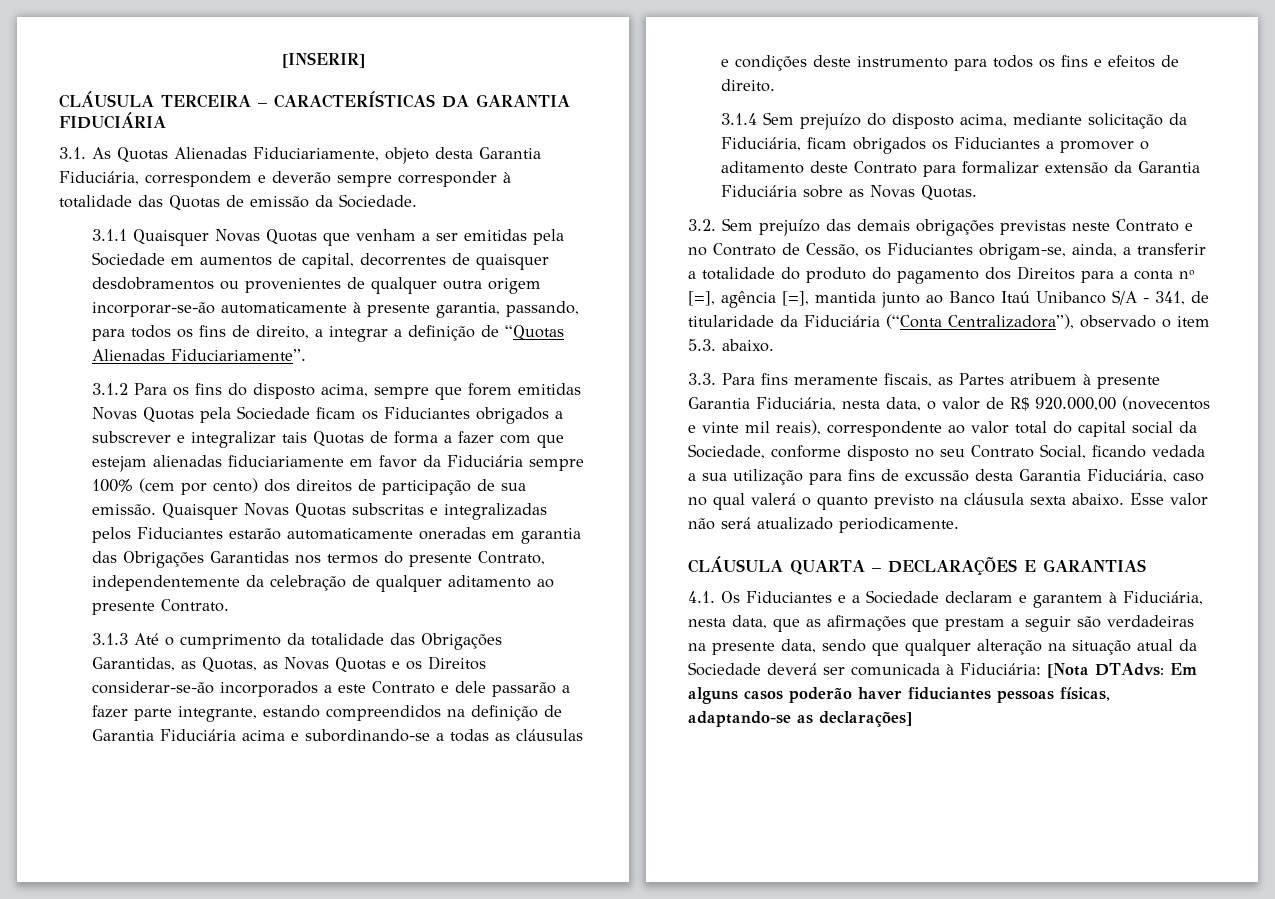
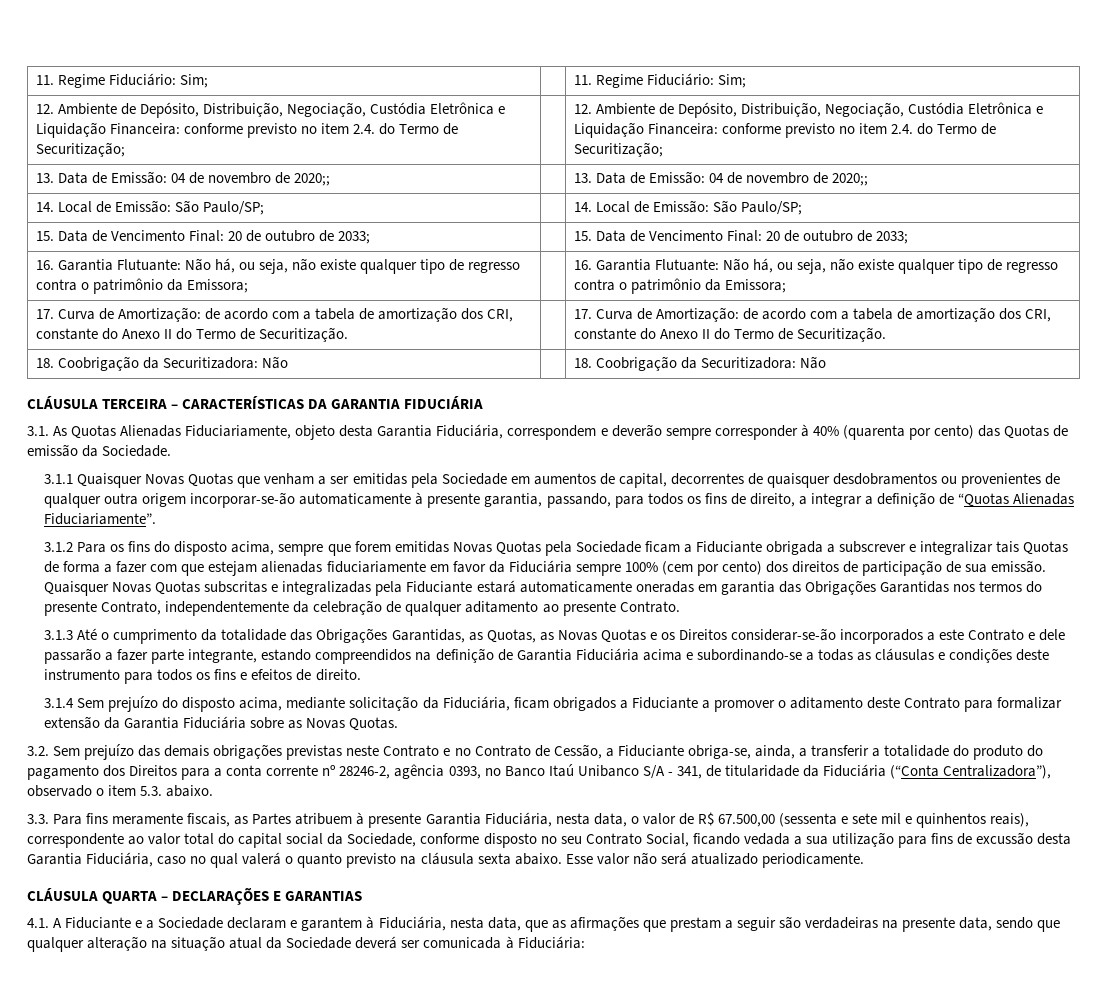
- [INSERIR]
+ 11. Regime Fiduciário: Sim; | | 11. Regime Fiduciário: Sim;
+ 12. Ambiente de Depósito, Distribuição, Negociação, Custódia Eletrônica e Liquidação Financeira: conforme previsto no item 2.4. do Termo de Securitização; | | 12. Ambiente de Depósito, Distribuição, Negociação, Custódia Eletrônica e Liquidação Financeira: conforme previsto no item 2.4. do Termo de Securitização;
+ 13. Data de Emissão: 04 de novembro de 2020;; | | 13. Data de Emissão: 04 de novembro de 2020;;
+ 14. Local de Emissão: São Paulo/SP; | | 14. Local de Emissão: São Paulo/SP;
+ 15. Data de Vencimento Final: 20 de outubro de 2033; | | 15. Data de Vencimento Final: 20 de outubro de 2033;
+ 16. Garantia Flutuante: Não há, ou seja, não existe qualquer tipo de regresso contra o patrimônio da Emissora; | | 16. Garantia Flutuante: Não há, ou seja, não existe qualquer tipo de regresso contra o patrimônio da Emissora;
+ 17. Curva de Amortização: de acordo com a tabela de amortização dos CRI, constante do Anexo II do Termo de Securitização. | | 17. Curva de Amortização: de acordo com a tabela de amortização dos CRI, constante do Anexo II do Termo de Securitização.
+ 18. Coobrigação da Securitizadora: Não | | 18. Coobrigação da Securitizadora: Não
- 3.1. As Quotas Alienadas Fiduciariamente, objeto desta Garantia Fiduciária, correspondem e deverão sempre corresponder à totalidade das Quotas de emissão da Sociedade.
+ 3.1. As Quotas Alienadas Fiduciariamente, objeto desta Garantia Fiduciária, correspondem e deverão sempre corresponder à 40% (quarenta por cento) das Quotas de emissão da Sociedade.
- 3.1.2 Para os fins do disposto acima, sempre que forem emitidas Novas Quotas pela Sociedade ficam os Fiduciantes obrigados a subscrever e integralizar tais Quotas de forma a fazer com que estejam alienadas fiduciariamente em favor da Fiduciária sempre 100% (cem por cento) dos direitos de participação de sua emissão.
+ 3.1.2 Para os fins do disposto acima, sempre que forem emitidas Novas Quotas pela Sociedade ficam a Fiduciante obrigada a subscrever e integralizar tais Quotas de forma a fazer com que estejam alienadas fiduciariamente em favor da Fiduciária sempre 100% (cem por cento) dos direitos de participação de sua emissão.
- Quaisquer Novas Quotas subscritas e integralizadas pelos Fiduciantes estarão automaticamente oneradas em garantia das Obrigações Garantidas nos termos do presente Contrato, independentemente da celebração de qualquer aditamento ao presente Contrato.
+ Quaisquer Novas Quotas subscritas e integralizadas pela Fiduciante estará automaticamente oneradas em garantia das Obrigações Garantidas nos termos do presente Contrato, independentemente da celebração de qualquer aditamento ao presente Contrato.
- 3.1.4 Sem prejuízo do disposto acima, mediante solicitação da Fiduciária, ficam obrigados os Fiduciantes a promover o aditamento deste Contrato para formalizar extensão da Garantia Fiduciária sobre as Novas Quotas.
+ 3.1.4 Sem prejuízo do disposto acima, mediante solicitação da Fiduciária, ficam obrigados a Fiduciante a promover o aditamento deste Contrato para formalizar extensão da Garantia Fiduciária sobre as Novas Quotas.
- 3.2. Sem prejuízo das demais obrigações previstas neste Contrato e no Contrato de Cessão, os Fiduciantes obrigam-se, ainda, a transferir a totalidade do produto do pagamento dos Direitos para a conta nº [=], agência [=], mantida junto ao Banco Itaú Unibanco S/A - 341, de titularidade da Fiduciária (“Conta Centralizadora”), observado o item 5.3. abaixo.
+ 3.2. Sem prejuízo das demais obrigações previstas neste Contrato e no Contrato de Cessão, a Fiduciante obriga-se, ainda, a transferir a totalidade do produto do pagamento dos Direitos para a conta corrente nº 28246-2, agência 0393, no Banco Itaú Unibanco S/A - 341, de titularidade da Fiduciária (“Conta Centralizadora”), observado o item 5.3. abaixo.
- 3.3. Para fins meramente fiscais, as Partes atribuem à presente Garantia Fiduciária, nesta data, o valor de R$ 920.000,00 (novecentos e vinte mil reais), correspondente ao valor total do capital social da Sociedade, conforme disposto no seu Contrato Social, ficando vedada a sua utilização para fins de excussão desta Garantia Fiduciária, caso no qual valerá o quanto previsto na cláusula sexta abaixo.
+ 3.3. Para fins meramente fiscais, as Partes atribuem à presente Garantia Fiduciária, nesta data, o valor de R$ 67.500,00 (sessenta e sete mil e quinhentos reais), correspondente ao valor total do capital social da Sociedade, conforme disposto no seu Contrato Social, ficando vedada a sua utilização para fins de excussão desta Garantia Fiduciária, caso no qual valerá o quanto previsto na cláusula sexta abaixo.
- 4.1. Os Fiduciantes e a Sociedade declaram e garantem à Fiduciária, nesta data, que as afirmações que prestam a seguir são verdadeiras na presente data, sendo que qualquer alteração na situação atual da Sociedade deverá ser comunicada à Fiduciária: [Nota DTAdvs: Em alguns casos poderão haver fiduciantes pessoas físicas, adaptando-se as declarações]
+ 4.1. A Fiduciante e a Sociedade declaram e garantem à Fiduciária, nesta data, que as afirmações que prestam a seguir são verdadeiras na presente data, sendo que qualquer alteração na situação atual da Sociedade deverá ser comunicada à Fiduciária:

